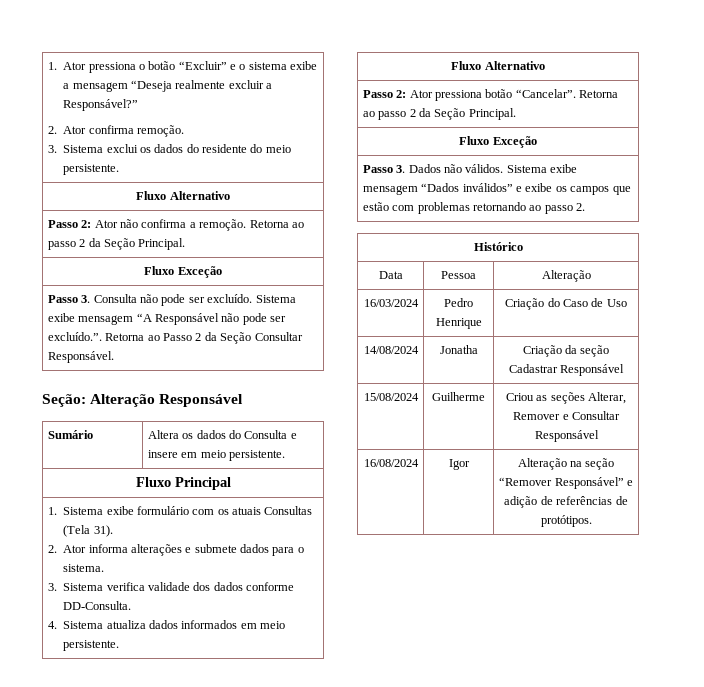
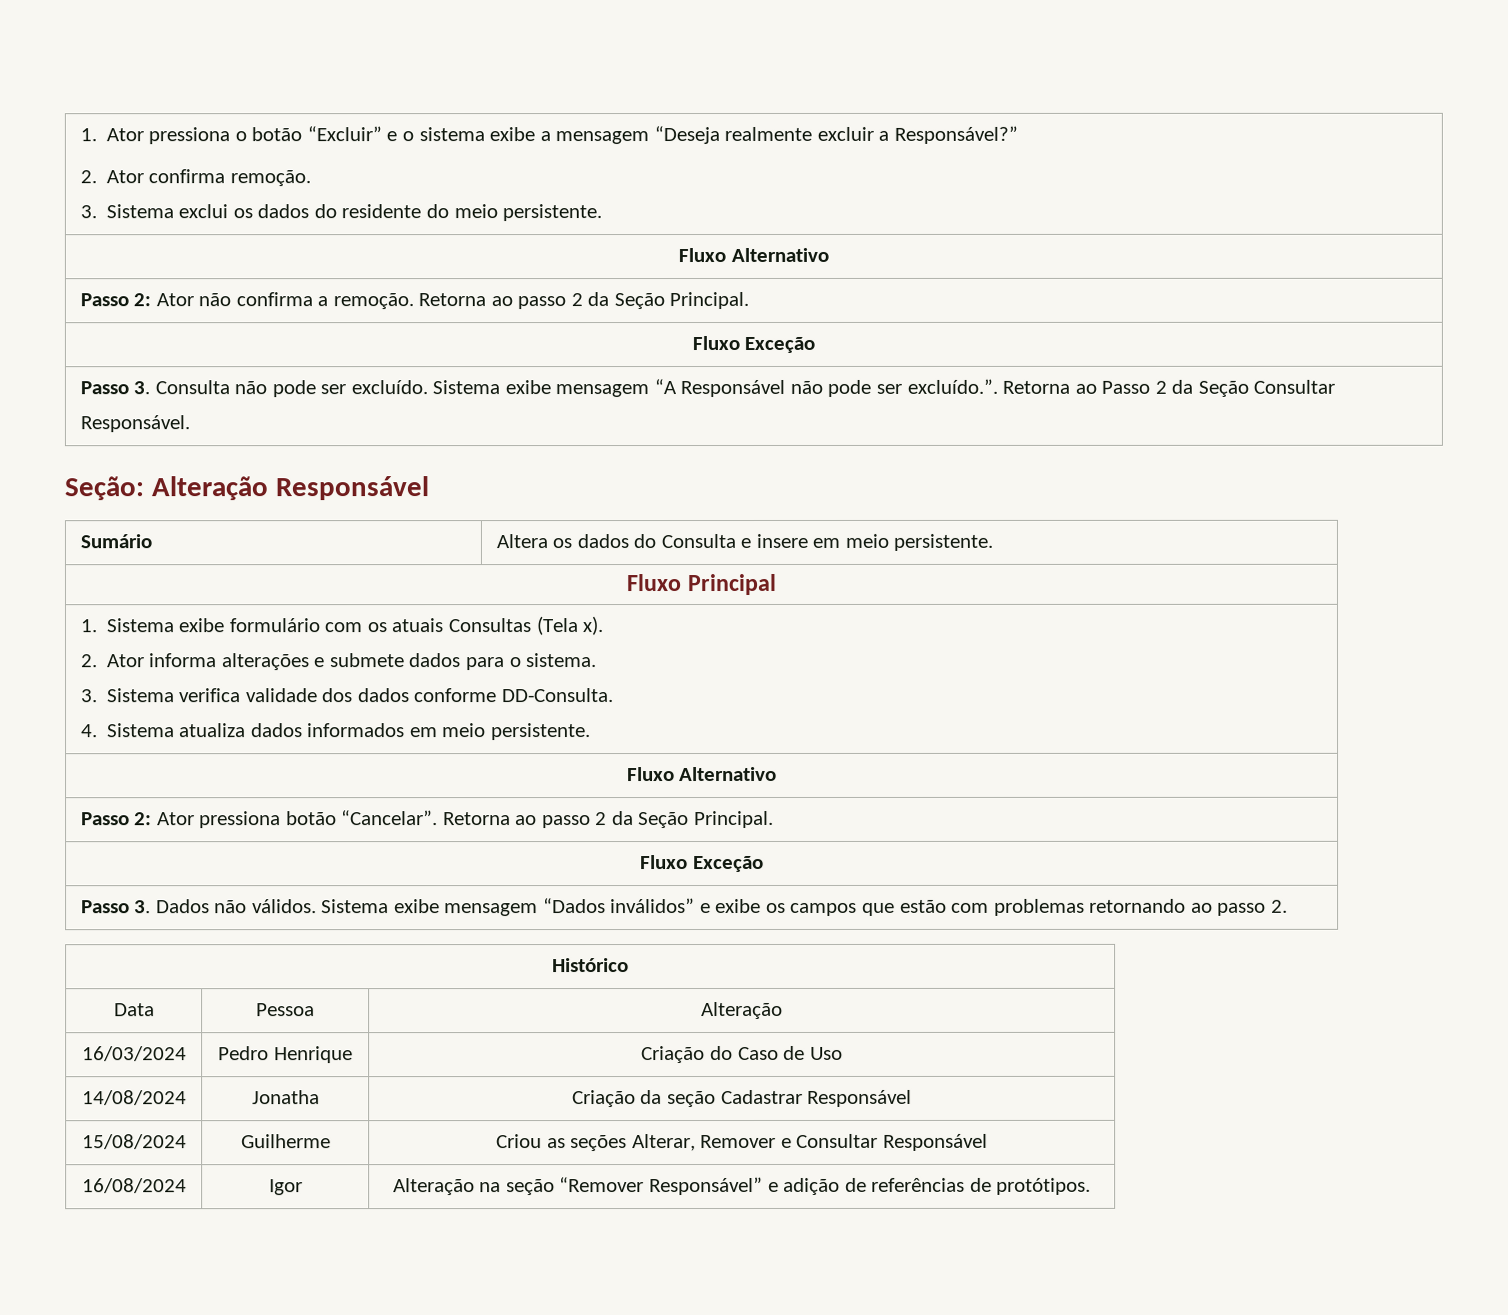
- 1. Sistema exibe formulário com os atuais Consultas (Tela 31).
+ 1. Sistema exibe formulário com os atuais Consultas (Tela x).

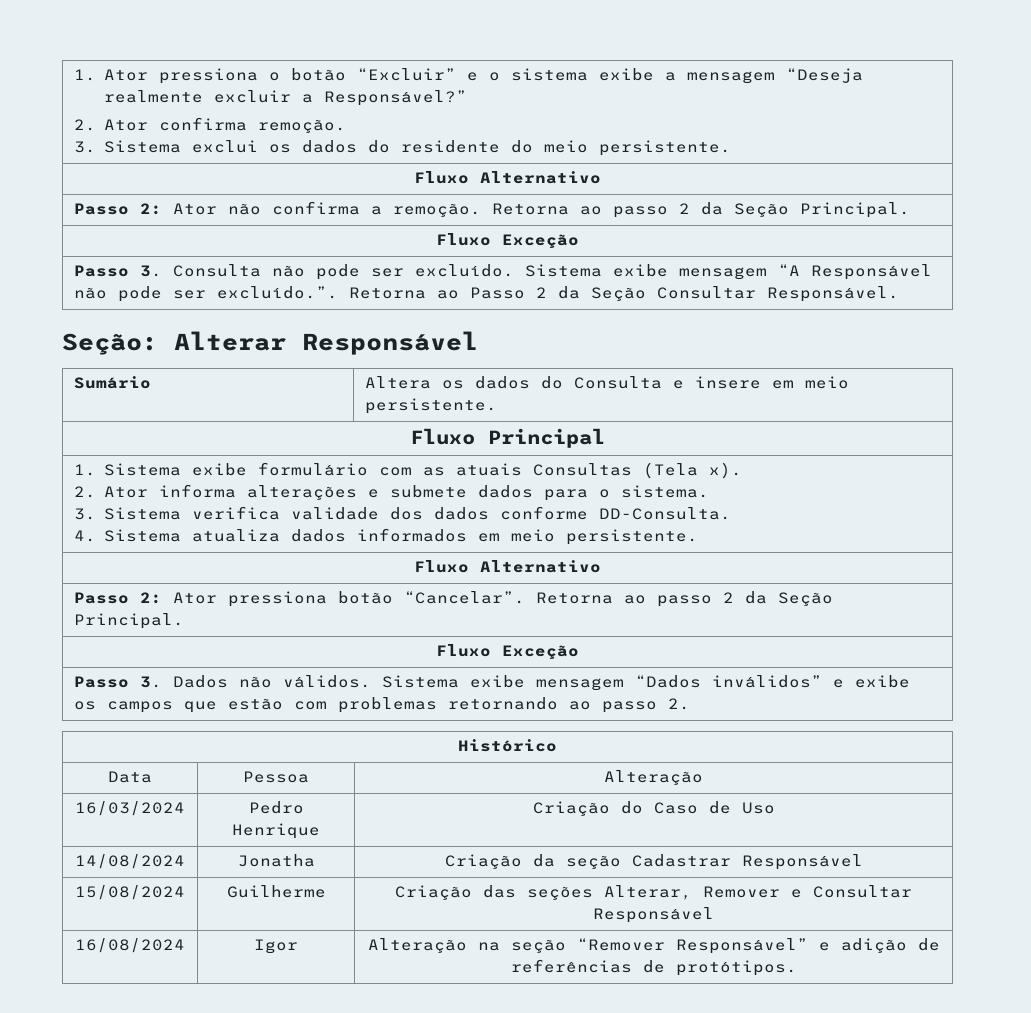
- Seção: Alteração Responsável
+ Seção: Alterar Responsável
- 1. Sistema exibe formulário com os atuais Consultas (Tela x).
+ 1. Sistema exibe formulário com as atuais Consultas (Tela x).
- 15/08/2024 | Guilherme | Criou as seções Alterar, Remover e Consultar Responsável
+ 15/08/2024 | Guilherme | Criação das seções Alterar, Remover e Consultar Responsável

